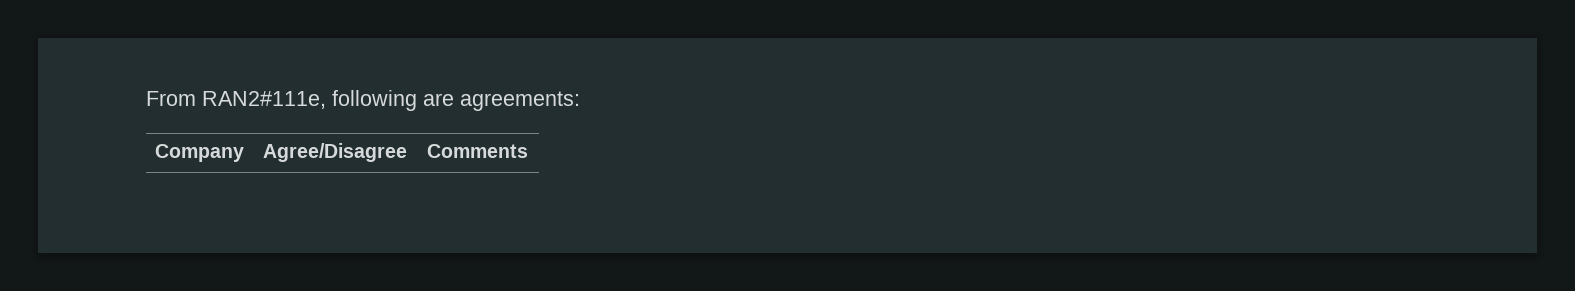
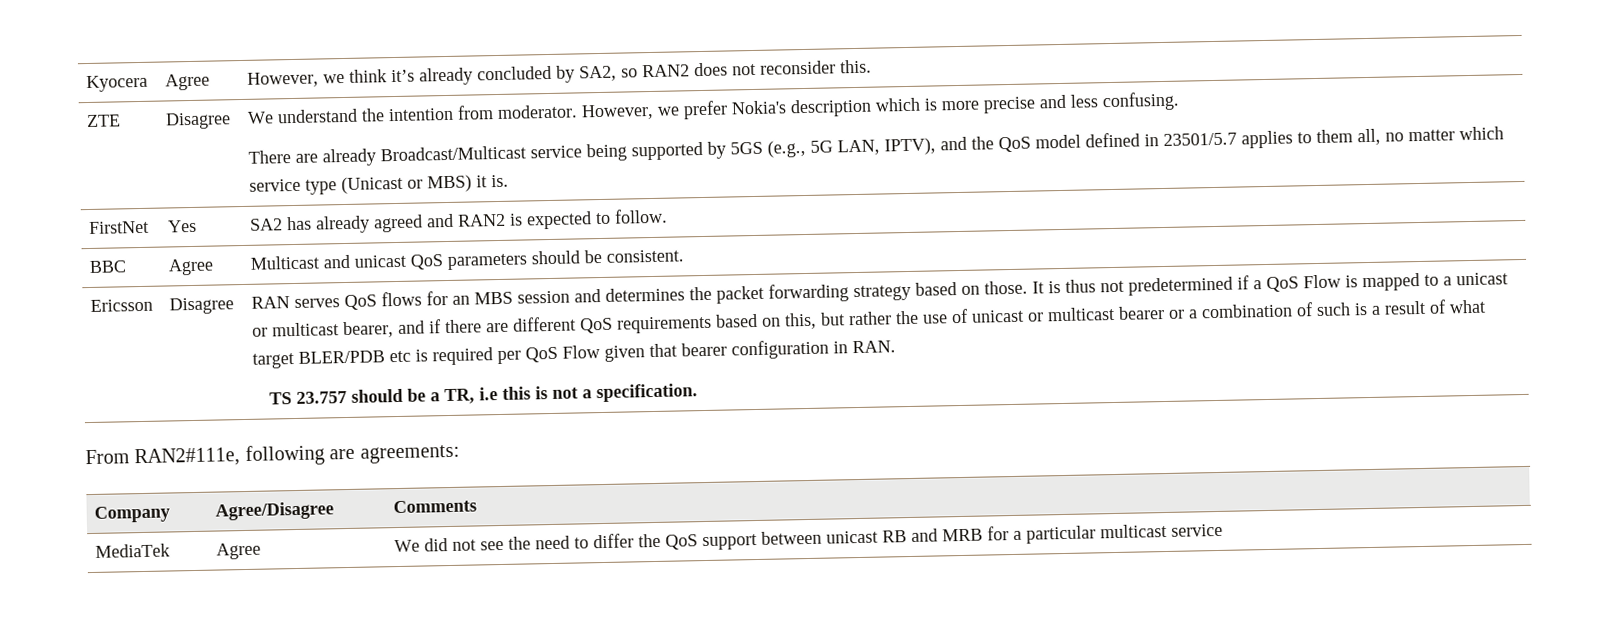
+ Kyocera | Agree | However, we think it’s already concluded by SA2, so RAN2 does not reconsider this.
+ ZTE | Disagree | We understand the intention from moderator. However, we prefer Nokia's description which is more precise and less confusing.
+ There are already Broadcast/Multicast service being supported by 5GS (e.g., 5G LAN, IPTV), and the QoS model defined in 23501/5.7 applies to them all, no matter which service type (Unicast or MBS) it is.
+ FirstNet | Yes | SA2 has already agreed and RAN2 is expected to follow.
+ BBC | Agree | Multicast and unicast QoS parameters should be consistent.
+ Ericsson | Disagree | RAN serves QoS flows for an MBS session and determines the packet forwarding strategy based on those. It is thus not predetermined if a QoS Flow is mapped to a unicast or multicast bearer, and if there are different QoS requirements based on this, but rather the use of unicast or multicast bearer or a combination of such is a result of what target BLER/PDB etc is required per QoS Flow given that bearer configuration in RAN.
+ TS 23.757 should be a TR, i.e this is not a specification.
+ MediaTek | Agree | We did not see the need to differ the QoS support between unicast RB and MRB for a particular multicast service

